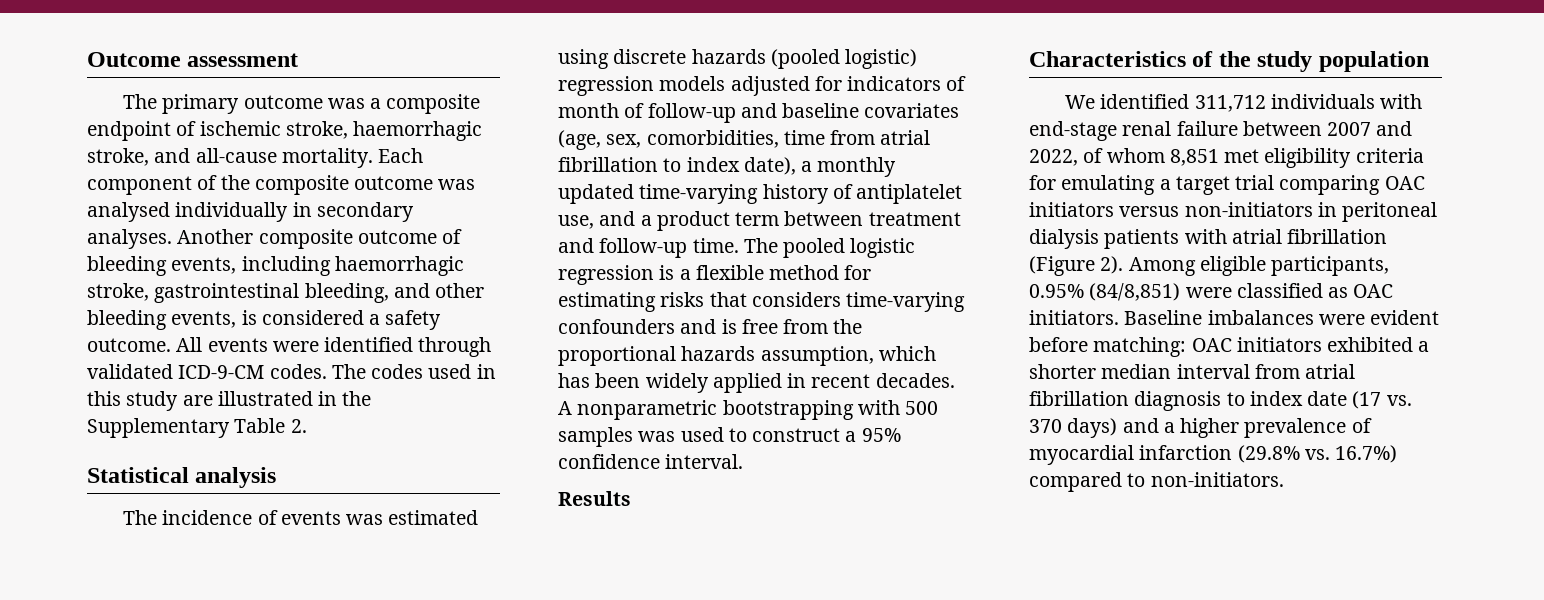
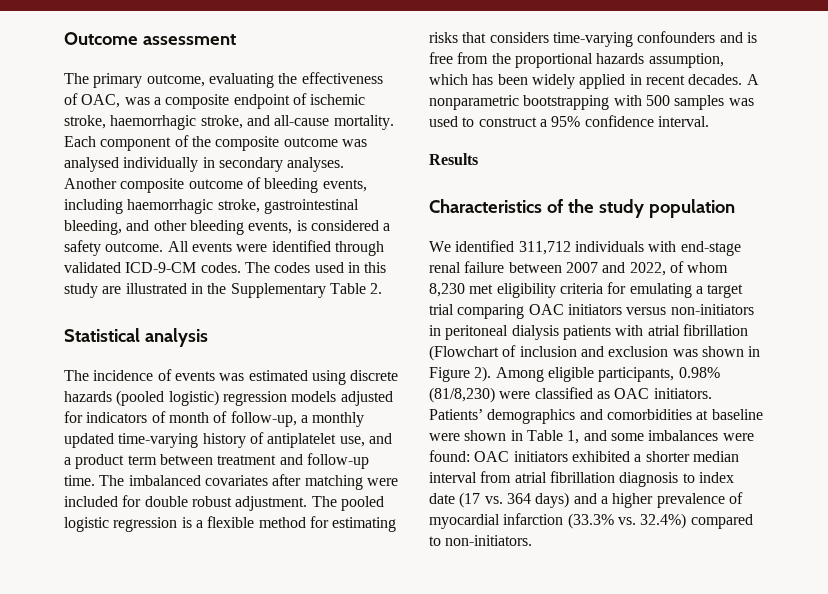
- The primary outcome was a composite endpoint of ischemic stroke, haemorrhagic stroke, and all-cause mortality.
+ The primary outcome, evaluating the effectiveness of OAC, was a composite endpoint of ischemic stroke, haemorrhagic stroke, and all-cause mortality.
- The incidence of events was estimated using discrete hazards (pooled logistic) regression models adjusted for indicators of month of follow-up and baseline covariates (age, sex, comorbidities, time from atrial fibrillation to index date), a monthly updated time-varying history of antiplatelet use, and a product term between treatment and follow-up time.
+ The incidence of events was estimated using discrete hazards (pooled logistic) regression models adjusted for indicators of month of follow-up, a monthly updated time-varying history of antiplatelet use, and a product term between treatment and follow-up time.
- The pooled logistic regression is a flexible method for estimating risks that considers time-varying confounders and is free from the proportional hazards assumption, which has been widely applied in recent decades.
+ The imbalanced covariates after matching were included for double robust adjustment. The pooled logistic regression is a flexible method for estimating risks that considers time-varying confounders and is free from the proportional hazards assumption, which has been widely applied in recent decades.
- We identified 311,712 individuals with end-stage renal failure between 2007 and 2022, of whom 8,851 met eligibility criteria for emulating a target trial comparing OAC initiators versus non-initiators in peritoneal dialysis patients with atrial fibrillation (Figure 2).
+ We identified 311,712 individuals with end-stage renal failure between 2007 and 2022, of whom 8,230 met eligibility criteria for emulating a target trial comparing OAC initiators versus non-initiators in peritoneal dialysis patients with atrial fibrillation (Flowchart of inclusion and exclusion was shown in Figure 2).
- Among eligible participants, 0.95% (84/8,851) were classified as OAC initiators.
+ Among eligible participants, 0.98% (81/8,230) were classified as OAC initiators.
- Baseline imbalances were evident before matching: OAC initiators exhibited a shorter median interval from atrial fibrillation diagnosis to index date (17 vs. 370 days) and a higher prevalence of myocardial infarction (29.8% vs. 16.7%) compared to non-initiators.
+ Patients’ demographics and comorbidities at baseline were shown in Table 1, and some imbalances were found: OAC initiators exhibited a shorter median interval from atrial fibrillation diagnosis to index date (17 vs. 364 days) and a higher prevalence of myocardial infarction (33.3% vs. 32.4%) compared to non-initiators.

